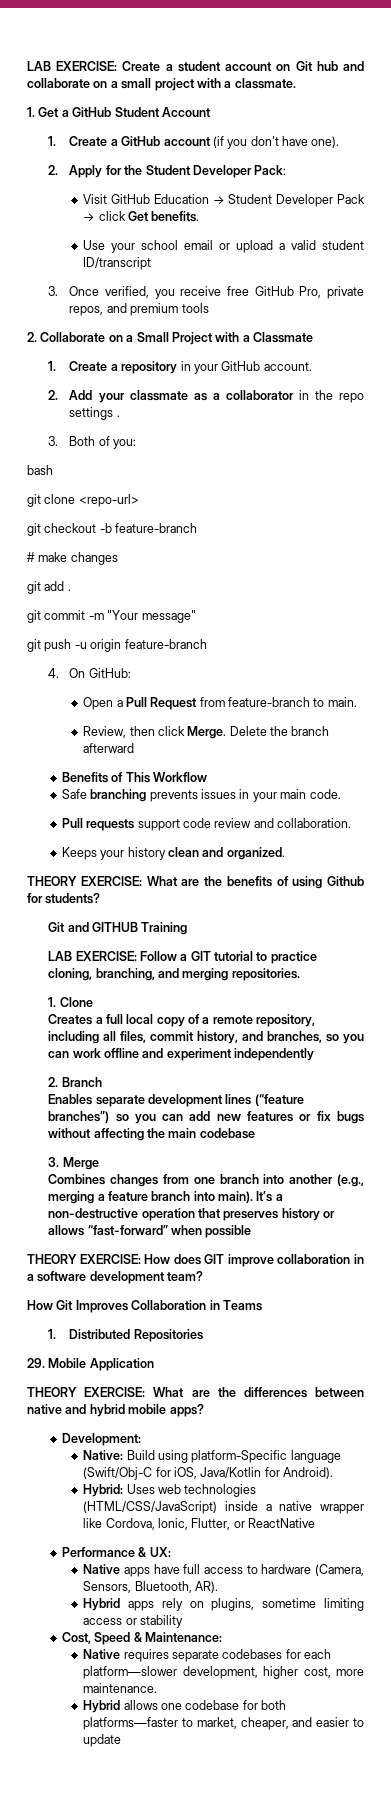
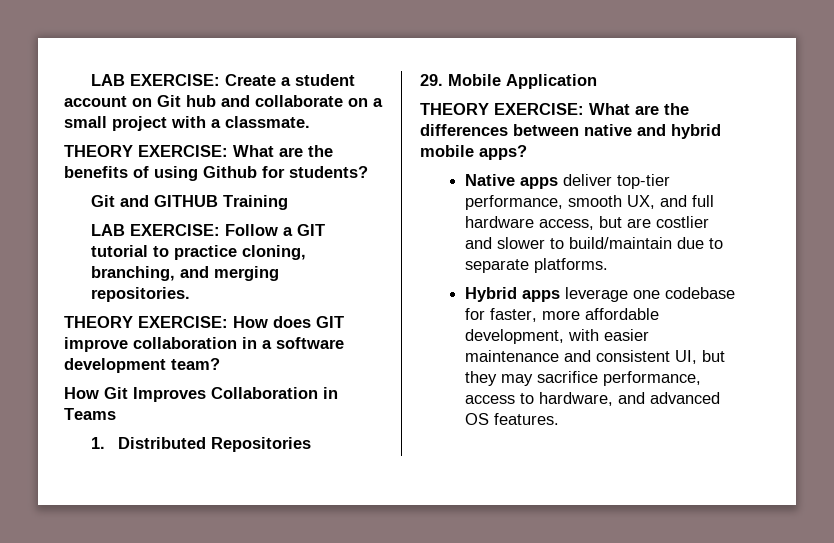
- 1. Get a GitHub Student Account
- 1. Create a GitHub account (if you don't have one).
- 2. Apply for the Student Developer Pack:
- Visit GitHub Education → Student Developer Pack → click Get benefits.
- Use your school email or upload a valid student ID/transcript
- 3. Once verified, you receive free GitHub Pro, private repos, and premium tools
- 2. Collaborate on a Small Project with a Classmate
- 1. Create a repository in your GitHub account.
- 2. Add your classmate as a collaborator in the repo settings .
- 3. Both of you:
- bash
- git clone <repo-url>
- git checkout -b feature-branch
- # make changes
- git add .
- git commit -m "Your message"
- git push -u origin feature-branch
- 4. On GitHub:
- Open a Pull Request from feature-branch to main.
- Review, then click Merge. Delete the branch afterward
- Benefits of This Workflow
- Safe branching prevents issues in your main code.
- Pull requests support code review and collaboration.
- Keeps your history clean and organized.
- 1. Clone
- Creates a full local copy of a remote repository, including all files, commit history, and branches, so you can work offline and experiment independently
- 2. Branch
- Enables separate development lines (“feature branches”) so you can add new features or fix bugs without affecting the main codebase
- 3. Merge
- Combines changes from one branch into another (e.g., merging a feature branch into main). It’s a non-destructive operation that preserves history or allows “fast-forward” when possible
- Development:
- Native: Build using platform-Specific language (Swift/Obj-C for iOS, Java/Kotlin for Android).
- Hybrid: Uses web technologies (HTML/CSS/JavaScript) inside a native wrapper like Cordova, lonic, Flutter, or ReactNative
- Performance & UX:
- Native apps have full access to hardware (Camera, Sensors, Bluetooth, AR).
- Hybrid apps rely on plugins, sometime limiting access or stability
- Cost, Speed & Maintenance:
- Native requires separate codebases for each platform—slower development, higher cost, more maintenance.
- Hybrid allows one codebase for both platforms—faster to market, cheaper, and easier to update
+ Native apps deliver top-tier performance, smooth UX, and full hardware access, but are costlier and slower to build/maintain due to separate platforms.
+ Hybrid apps leverage one codebase for faster, more affordable development, with easier maintenance and consistent UI, but they may sacrifice performance, access to hardware, and advanced OS features.

